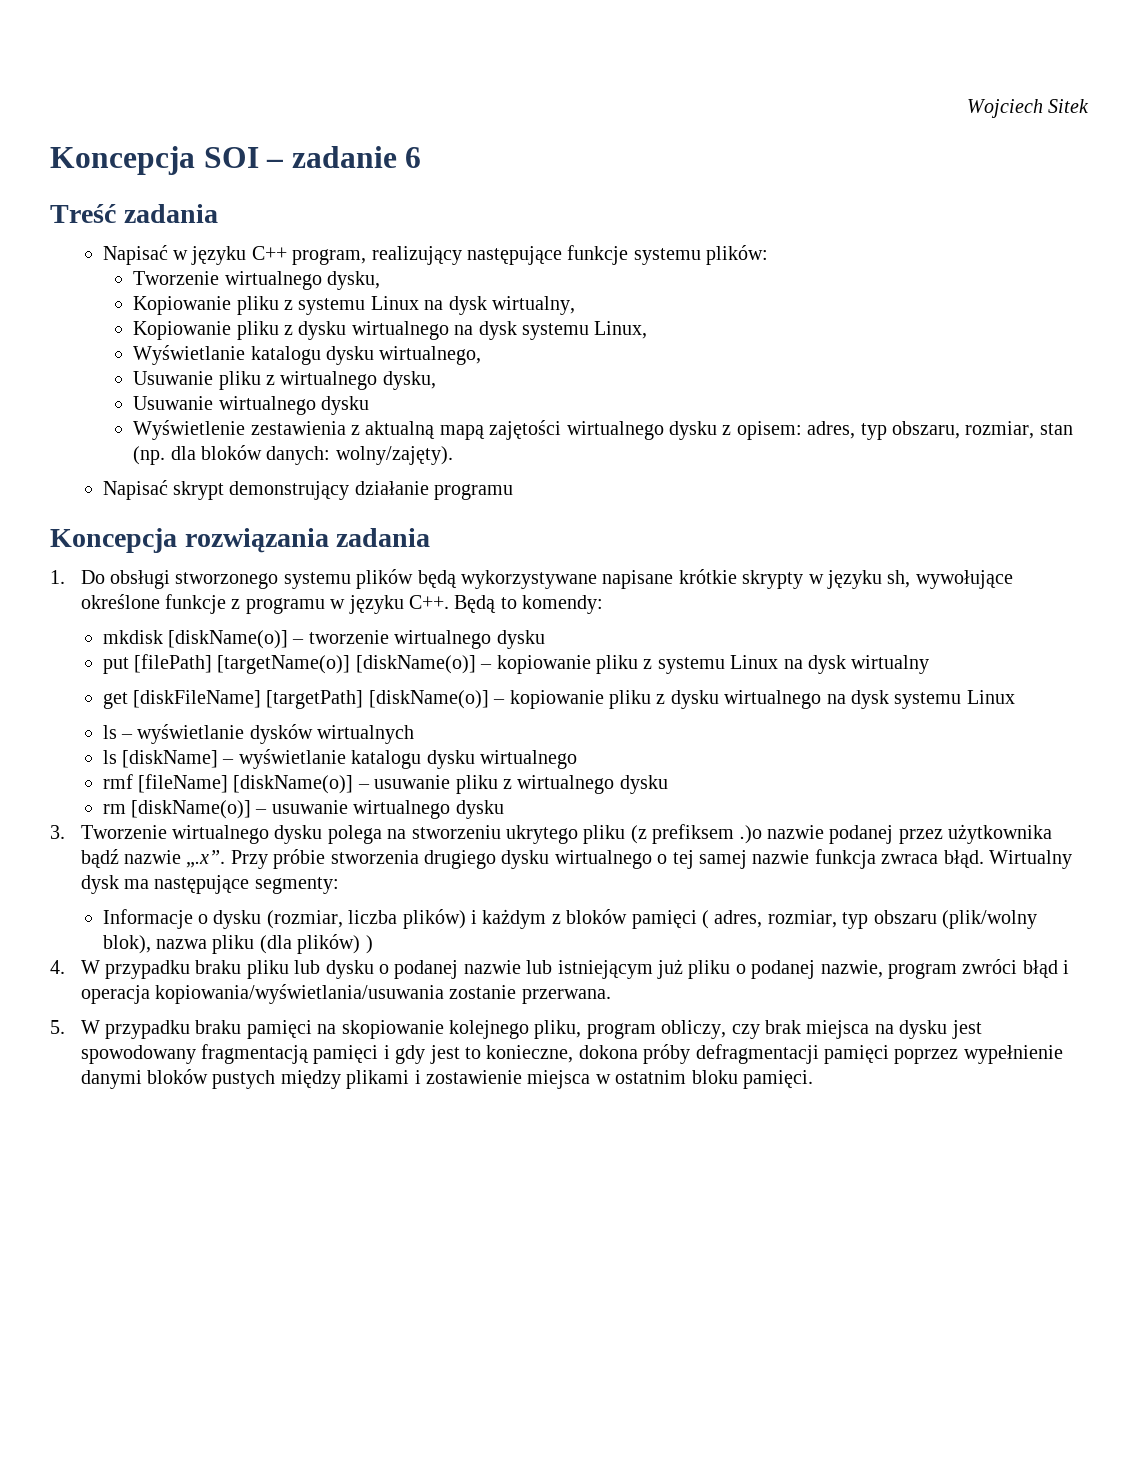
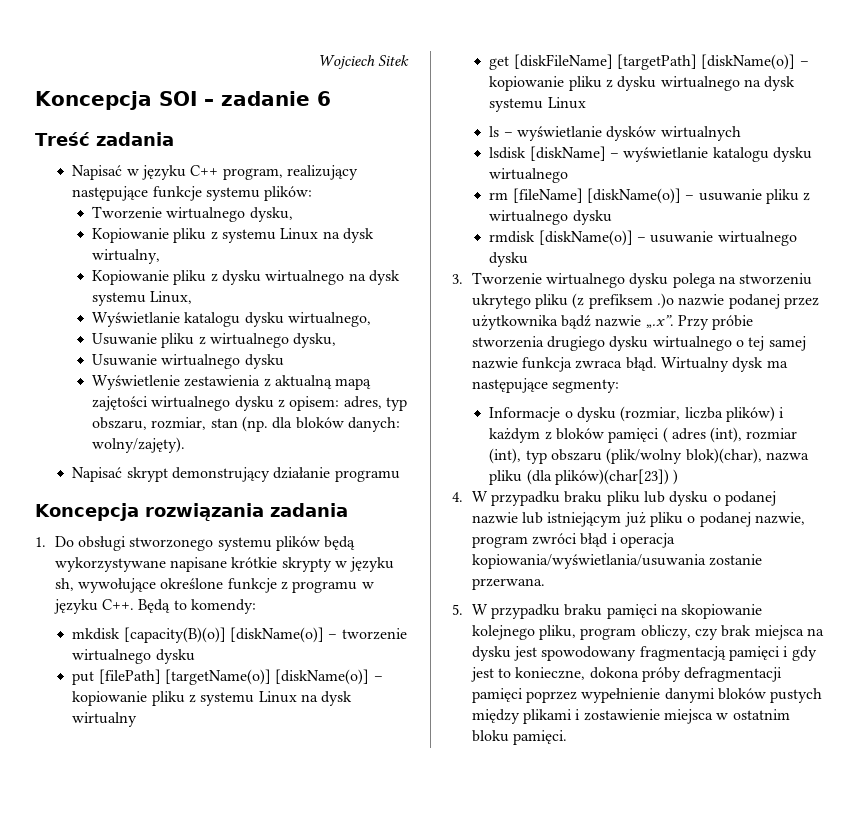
- mkdisk [diskName(o)] – tworzenie wirtualnego dysku
+ mkdisk [capacity(B)(o)] [diskName(o)] – tworzenie wirtualnego dysku
- ls [diskName] – wyświetlanie katalogu dysku wirtualnego
+ lsdisk [diskName] – wyświetlanie katalogu dysku wirtualnego
- rmf [fileName] [diskName(o)] – usuwanie pliku z wirtualnego dysku
+ rm [fileName] [diskName(o)] – usuwanie pliku z wirtualnego dysku
- rm [diskName(o)] – usuwanie wirtualnego dysku
+ rmdisk [diskName(o)] – usuwanie wirtualnego dysku
- Informacje o dysku (rozmiar, liczba plików) i każdym z bloków pamięci ( adres, rozmiar, typ obszaru (plik/wolny blok), nazwa pliku (dla plików) )
+ Informacje o dysku (rozmiar, liczba plików) i każdym z bloków pamięci ( adres (int), rozmiar (int), typ obszaru (plik/wolny blok)(char), nazwa pliku (dla plików)(char[23]) )

